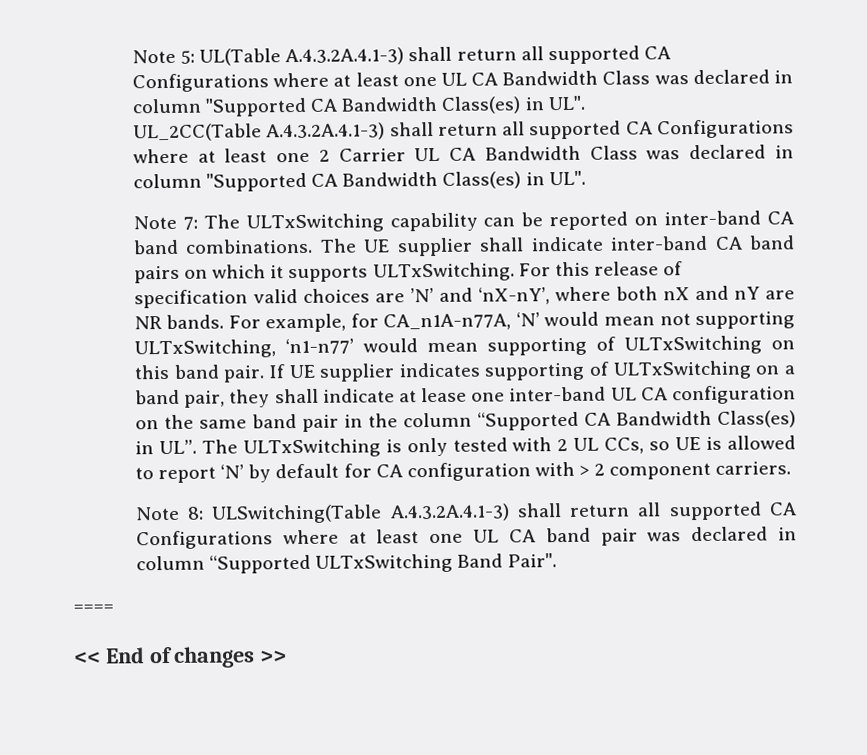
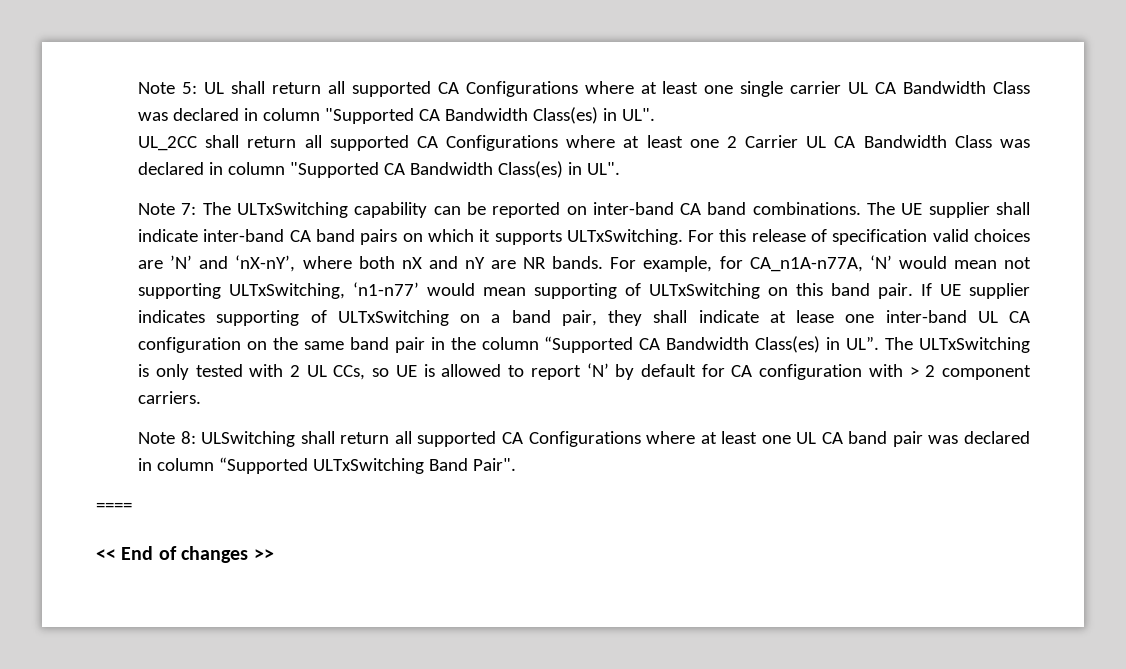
- Note 5: UL(Table A.4.3.2A.4.1-3) shall return all supported CA Configurations where at least one UL CA Bandwidth Class was declared in column "Supported CA Bandwidth Class(es) in UL".
+ Note 5: UL shall return all supported CA Configurations where at least one single carrier UL CA Bandwidth Class was declared in column "Supported CA Bandwidth Class(es) in UL".
- UL_2CC(Table A.4.3.2A.4.1-3) shall return all supported CA Configurations where at least one 2 Carrier UL CA Bandwidth Class was declared in column "Supported CA Bandwidth Class(es) in UL".
+ UL_2CC shall return all supported CA Configurations where at least one 2 Carrier UL CA Bandwidth Class was declared in column "Supported CA Bandwidth Class(es) in UL".
- Note 8: ULSwitching(Table A.4.3.2A.4.1-3) shall return all supported CA Configurations where at least one UL CA band pair was declared in column “Supported ULTxSwitching Band Pair".
+ Note 8: ULSwitching shall return all supported CA Configurations where at least one UL CA band pair was declared in column “Supported ULTxSwitching Band Pair".

